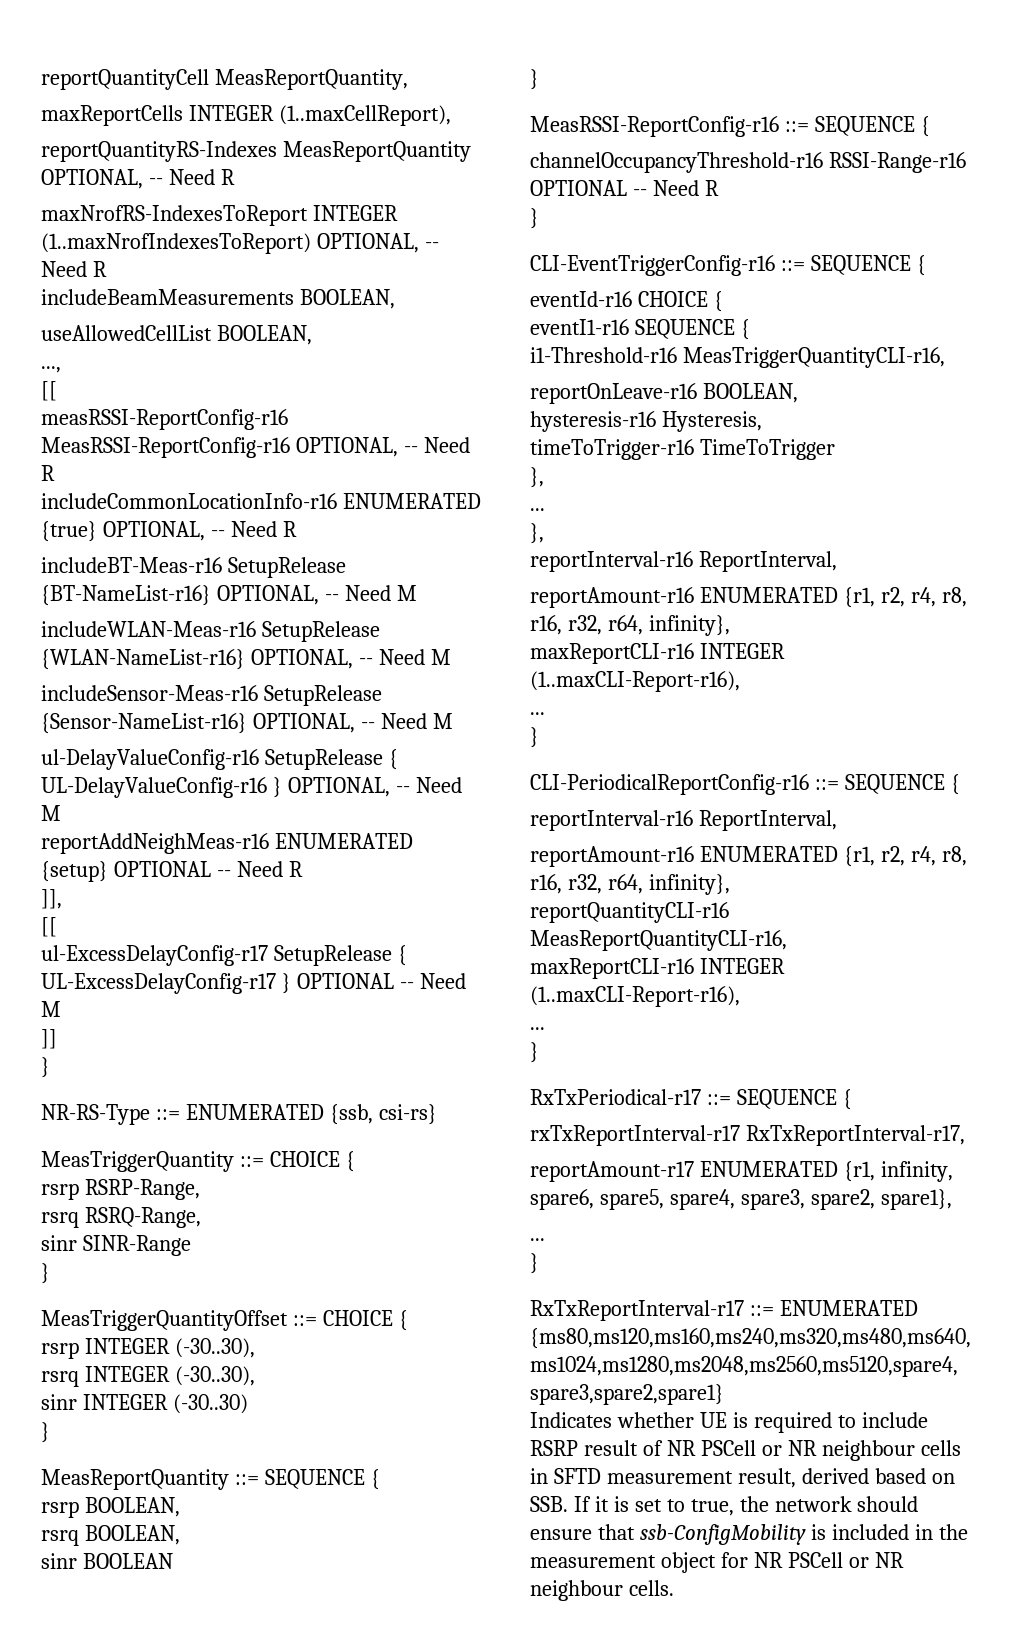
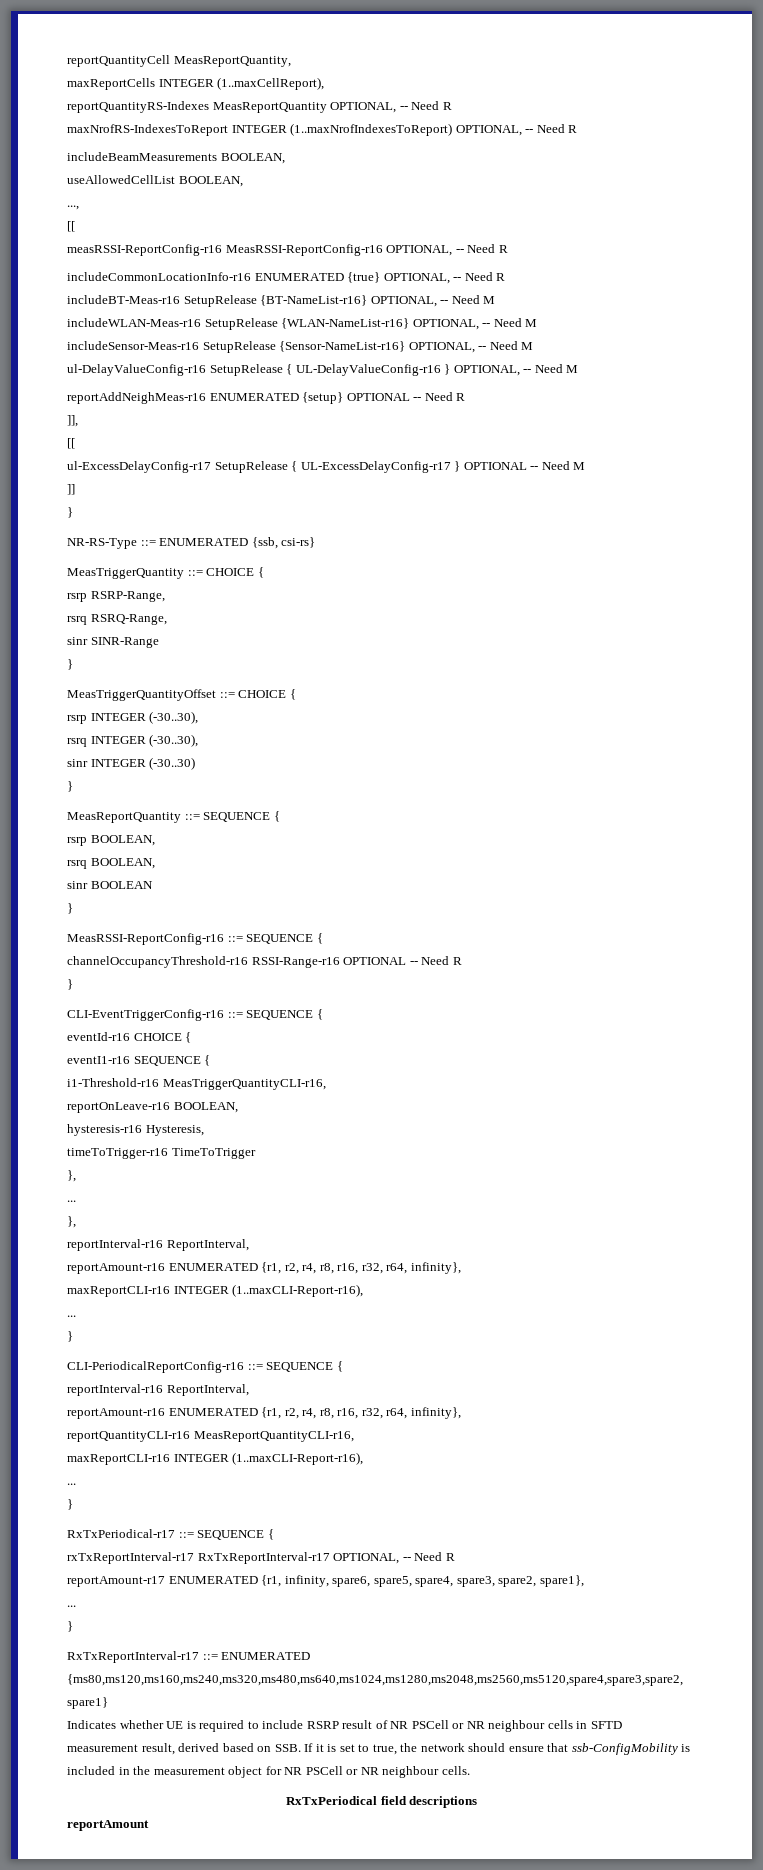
- rxTxReportInterval-r17 RxTxReportInterval-r17,
+ rxTxReportInterval-r17 RxTxReportInterval-r17 OPTIONAL, -- Need R
+ RxTxPeriodical field descriptions
+ reportAmount

